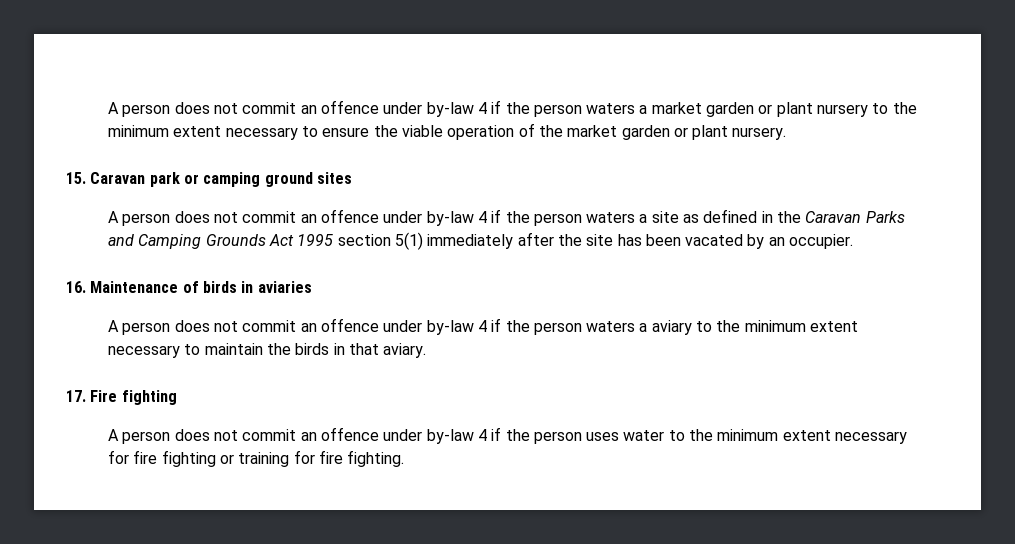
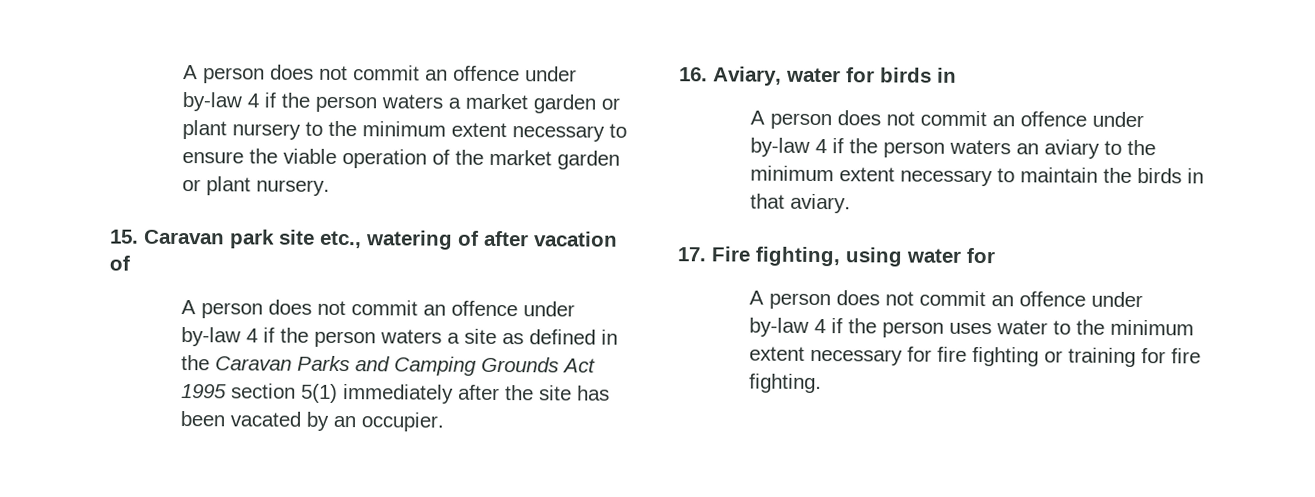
- 15. Caravan park or camping ground sites
+ 15. Caravan park site etc., watering of after vacation of
- 16. Maintenance of birds in aviaries
+ 16. Aviary, water for birds in
- A person does not commit an offence under by-law 4 if the person waters a aviary to the minimum extent necessary to maintain the birds in that aviary.
+ A person does not commit an offence under by-law 4 if the person waters an aviary to the minimum extent necessary to maintain the birds in that aviary.
- 17. Fire fighting
+ 17. Fire fighting, using water for

